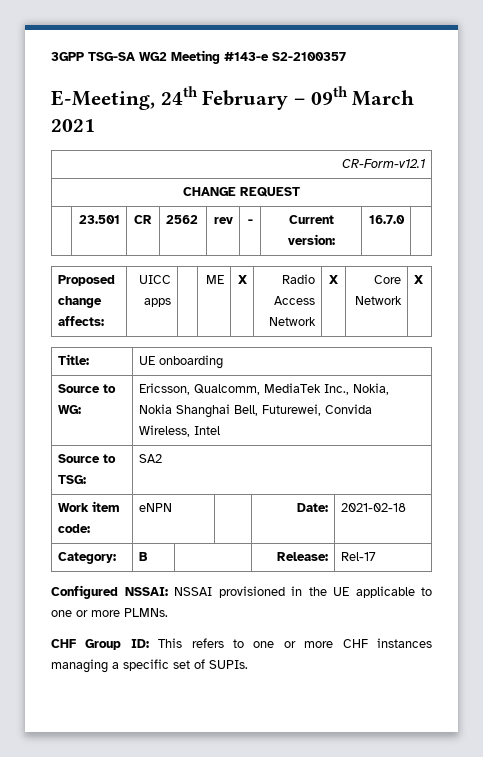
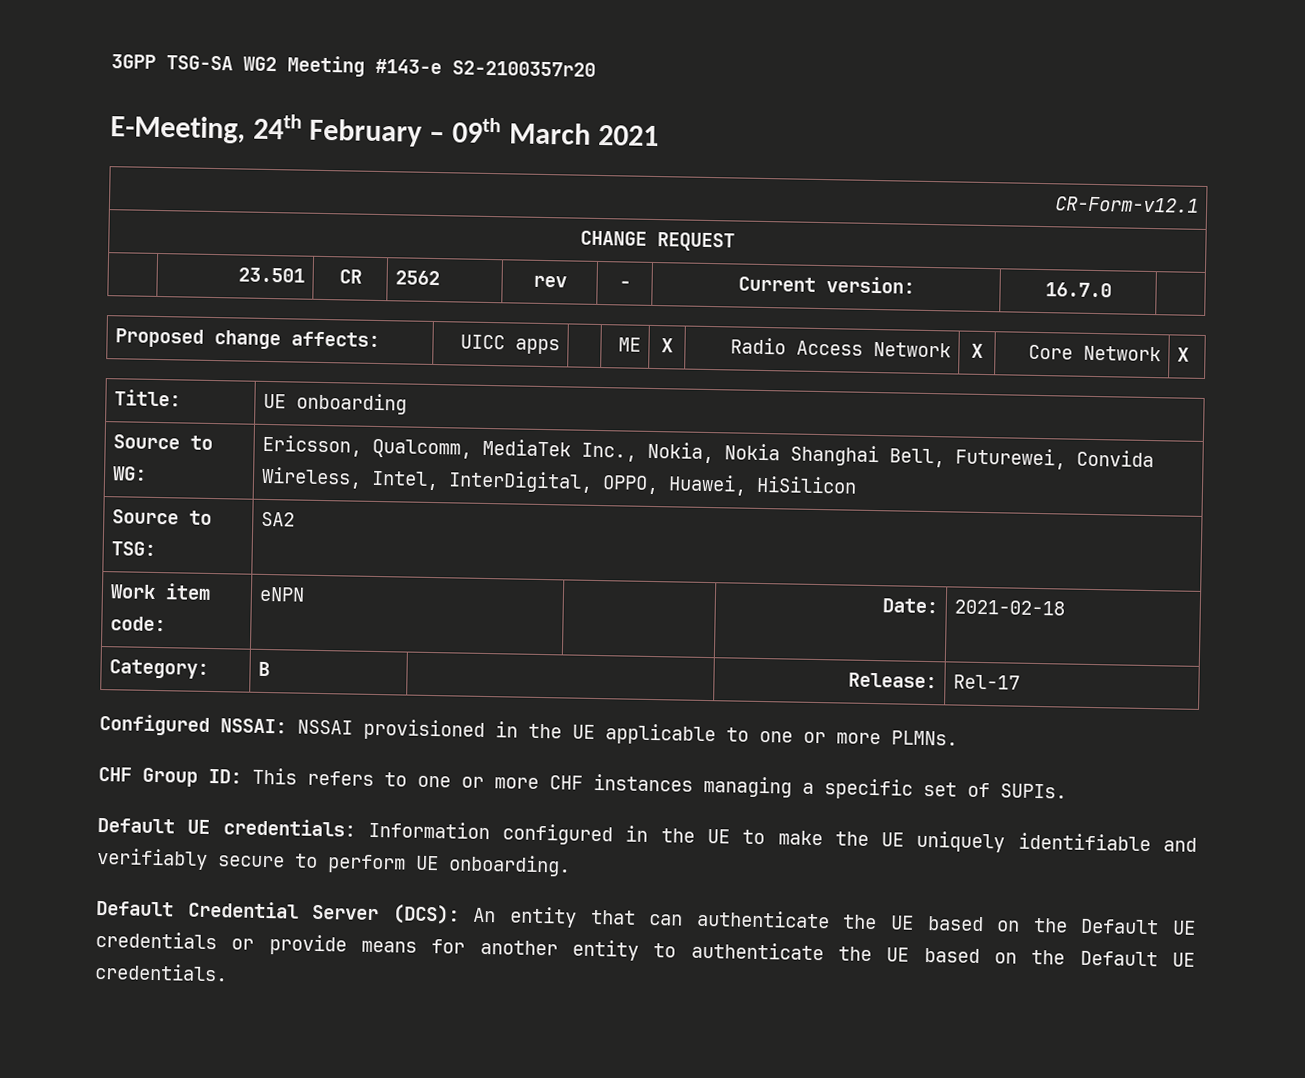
- 3GPP TSG-SA WG2 Meeting #143-e S2-2100357
+ 3GPP TSG-SA WG2 Meeting #143-e S2-2100357r20
- Source to WG: | Ericsson, Qualcomm, MediaTek Inc., Nokia, Nokia Shanghai Bell, Futurewei, Convida Wireless, Intel
+ Source to WG: | Ericsson, Qualcomm, MediaTek Inc., Nokia, Nokia Shanghai Bell, Futurewei, Convida Wireless, Intel, InterDigital, OPPO, Huawei, HiSilicon
+ Default UE credentials: Information configured in the UE to make the UE uniquely identifiable and verifiably secure to perform UE onboarding.
+ Default Credential Server (DCS): An entity that can authenticate the UE based on the Default UE credentials or provide means for another entity to authenticate the UE based on the Default UE credentials.

